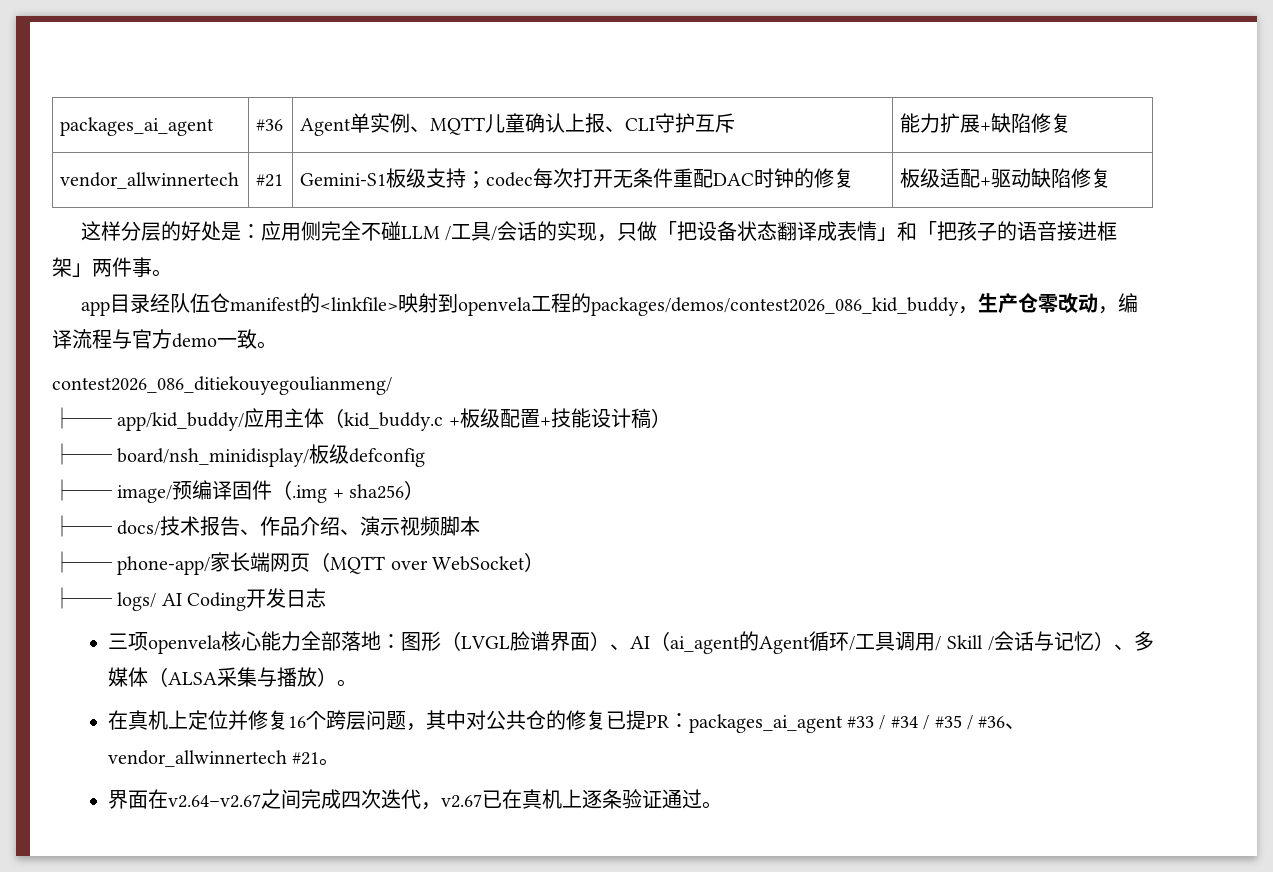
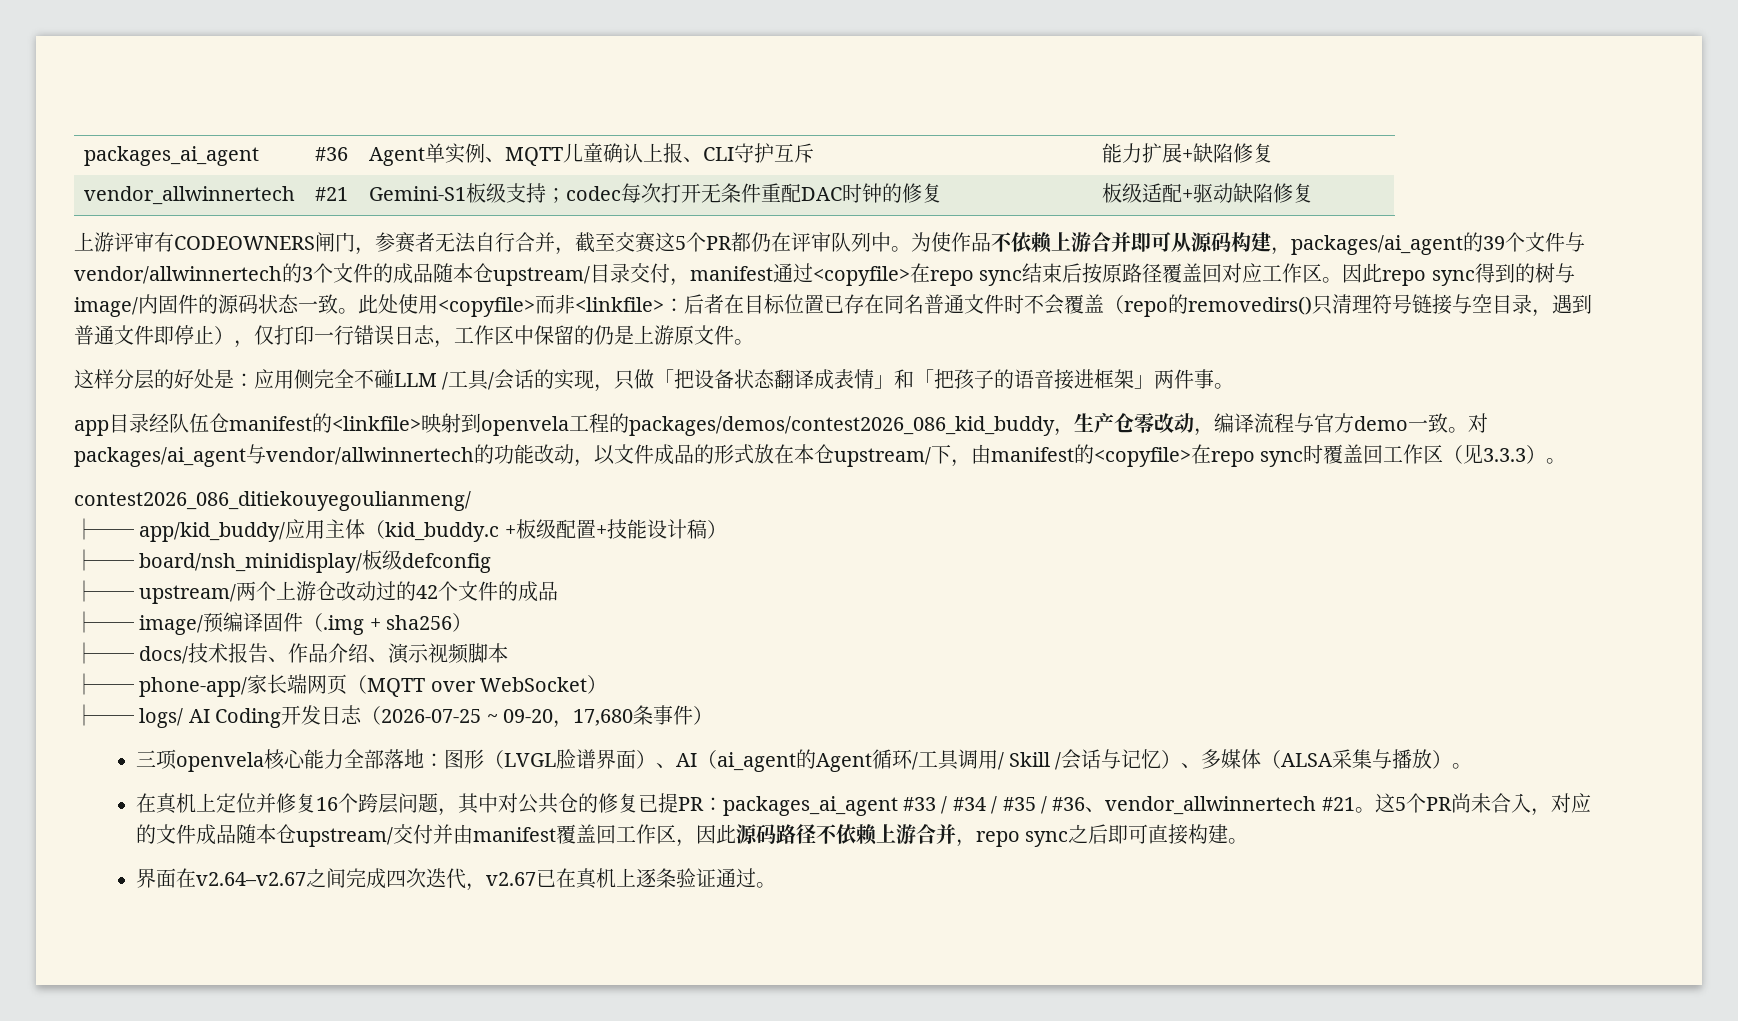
+ 上游评审有CODEOWNERS闸门，参赛者无法自行合并，截至交赛这5个PR都仍在评审队列中。为使作品不依赖上游合并即可从源码构建，packages/ai_agent的39个文件与vendor/allwinnertech的3个文件的成品随本仓upstream/目录交付，manifest通过<copyfile>在repo sync结束后按原路径覆盖回对应工作区。因此repo sync得到的树与image/内固件的源码状态一致。此处使用<copyfile>而非<linkfile>：后者在目标位置已存在同名普通文件时不会覆盖（repo的removedirs()只清理符号链接与空目录，遇到普通文件即停止），仅打印一行错误日志，工作区中保留的仍是上游原文件。
+ 对packages/ai_agent与vendor/allwinnertech的功能改动，以文件成品的形式放在本仓upstream/下，由manifest的<copyfile>在repo sync时覆盖回工作区（见3.3.3）。
+ ├── upstream/两个上游仓改动过的42个文件的成品
- ├── logs/ AI Coding开发日志
+ ├── logs/ AI Coding开发日志（2026-07-25 ~ 09-20，17,680条事件）
+ 这5个PR尚未合入，对应的文件成品随本仓upstream/交付并由manifest覆盖回工作区，因此源码路径不依赖上游合并，repo sync之后即可直接构建。

